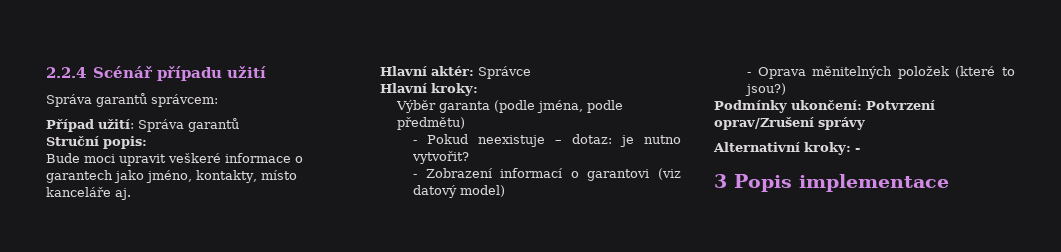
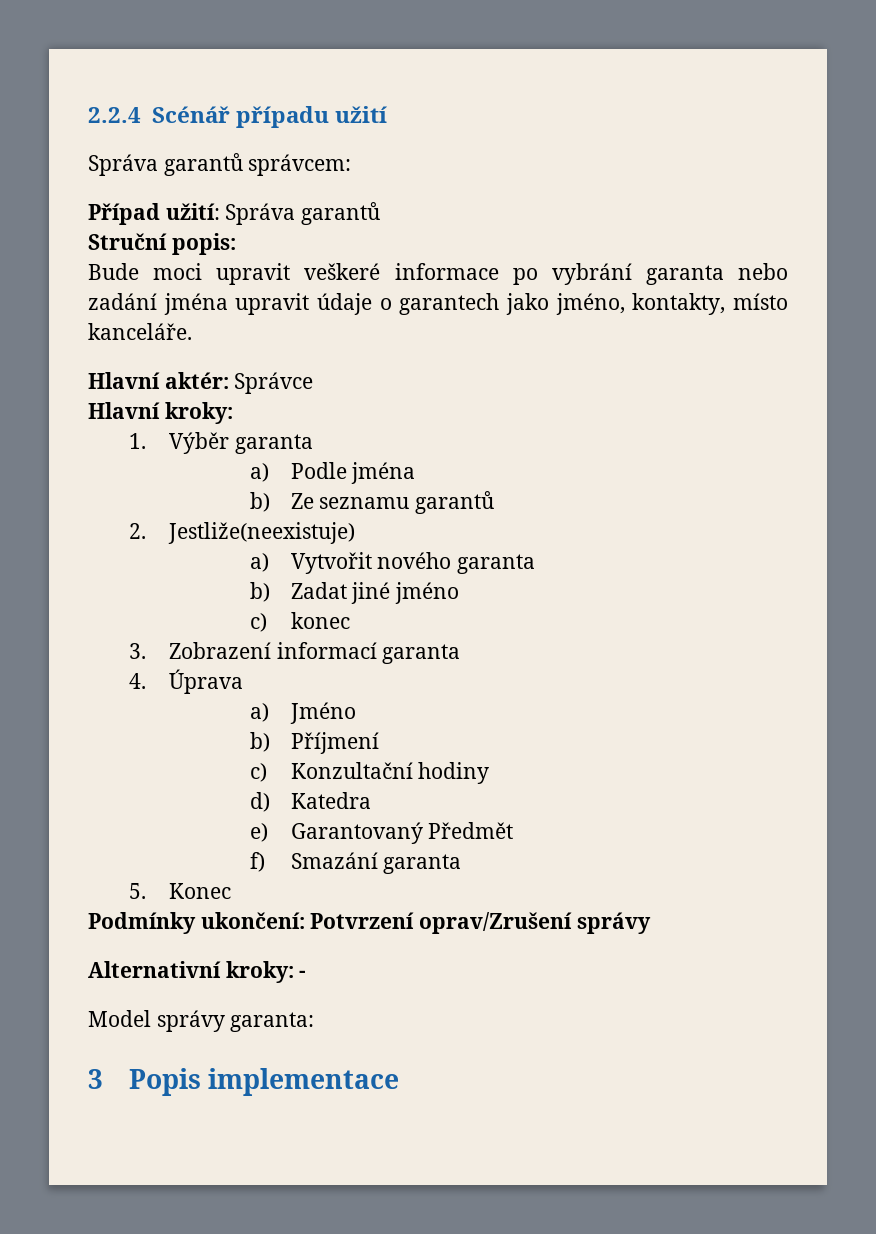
- Bude moci upravit veškeré informace o garantech jako jméno, kontakty, místo kanceláře aj.
+ Bude moci upravit veškeré informace po vybrání garanta nebo zadání jména upravit údaje o garantech jako jméno, kontakty, místo kanceláře.
- Výběr garanta (podle jména, podle předmětu)
- - Pokud neexistuje – dotaz: je nutno vytvořit?
- - Zobrazení informací o garantovi (viz datový model)
- - Oprava měnitelných položek (které to jsou?)
+ 1. Výběr garanta
+ a) Podle jména
+ b) Ze seznamu garantů
+ 2. Jestliže(neexistuje)
+ a) Vytvořit nového garanta
+ b) Zadat jiné jméno
+ c) konec
+ 3. Zobrazení informací garanta
+ 4. Úprava
+ a) Jméno
+ b) Příjmení
+ c) Konzultační hodiny
+ d) Katedra
+ e) Garantovaný Předmět
+ f) Smazání garanta
+ 5. Konec
+ Model správy garanta:

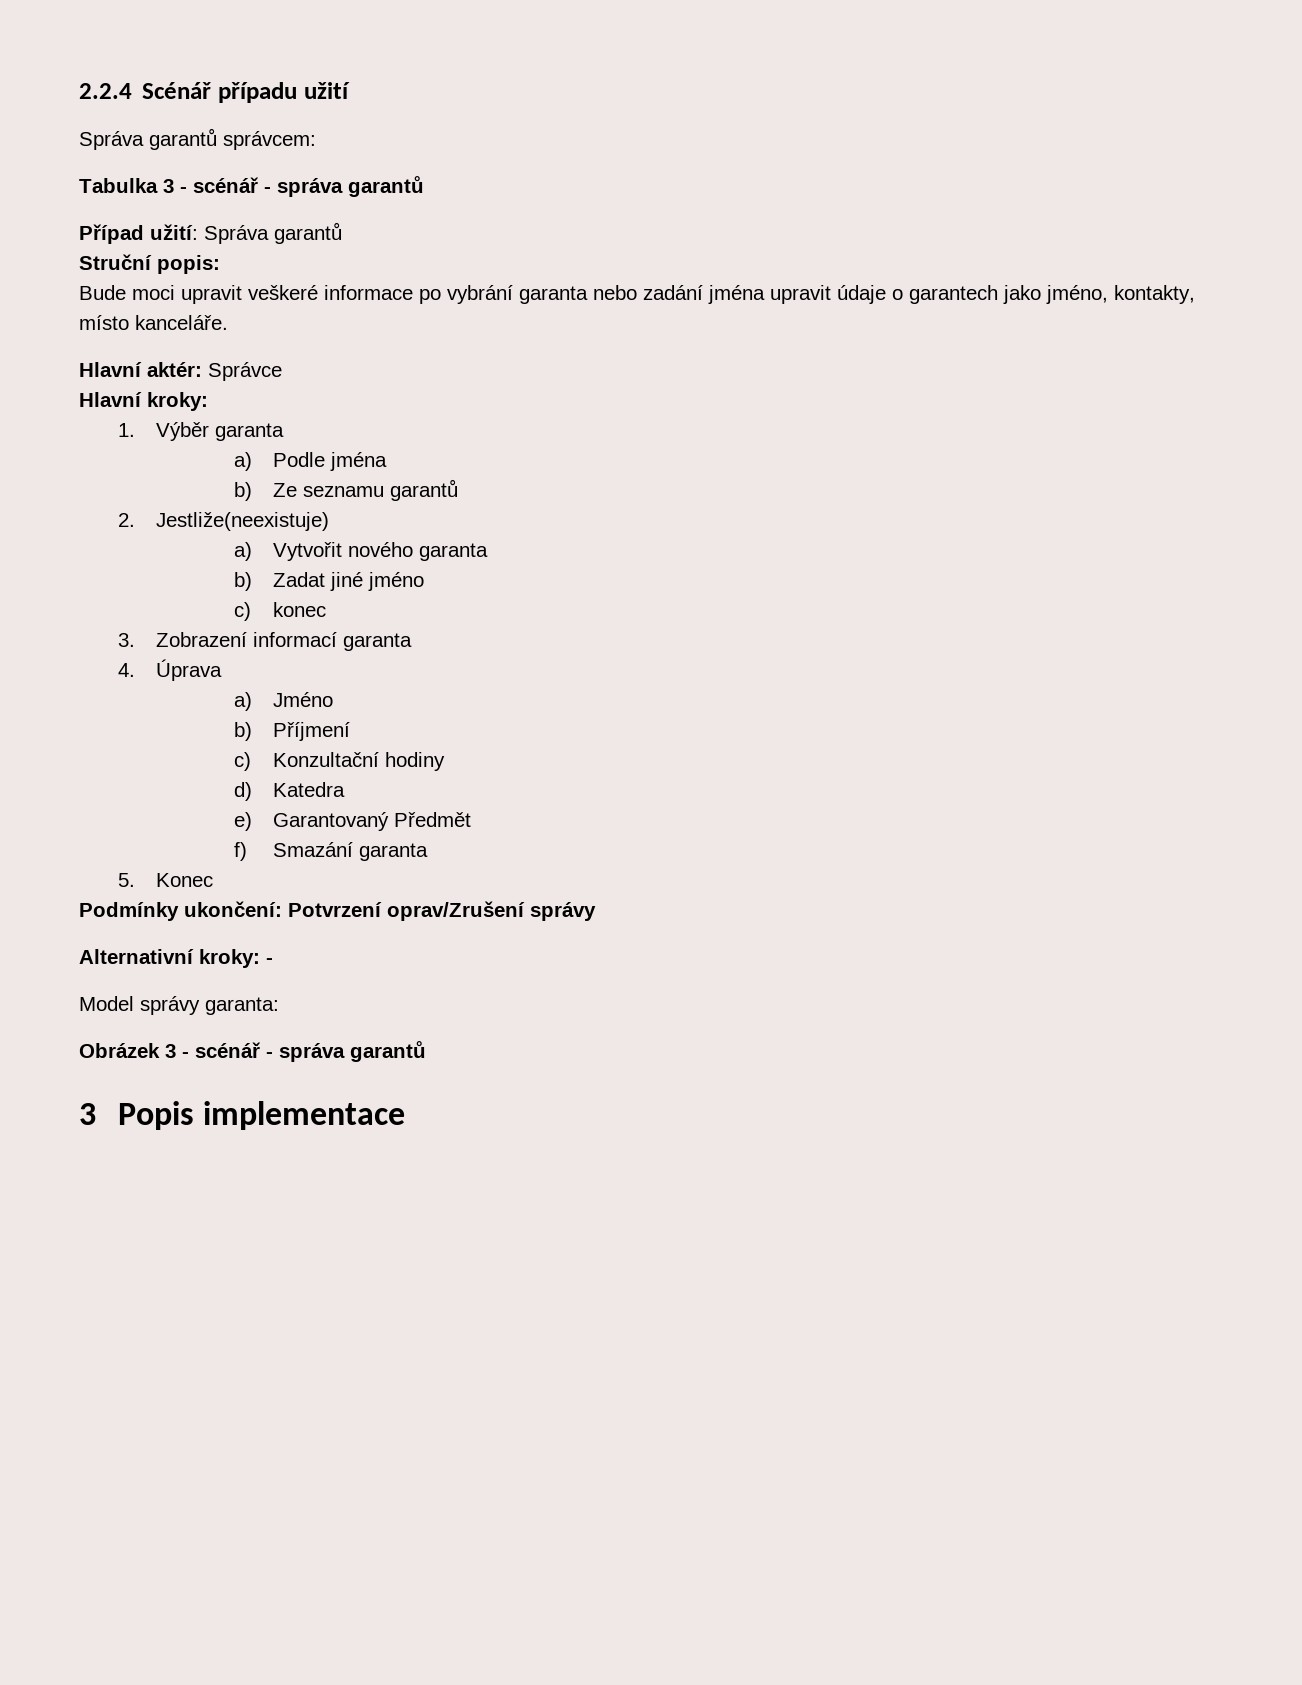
+ Tabulka 3 - scénář - správa garantů
+ Obrázek 3 - scénář - správa garantů

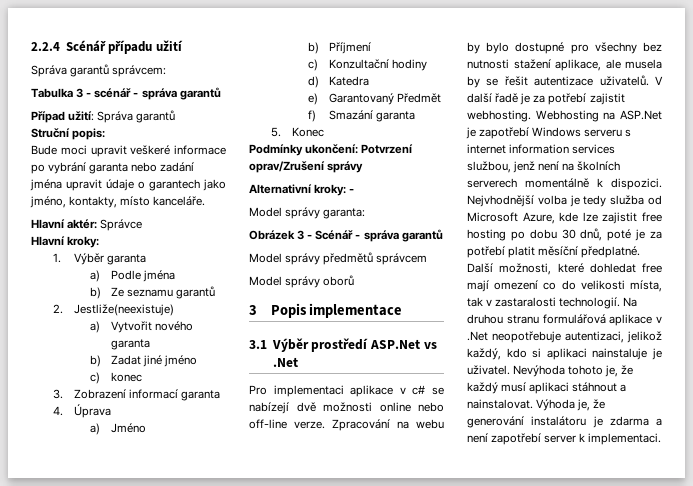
- Obrázek 3 - scénář - správa garantů
+ Obrázek 3 - Scénář - správa garantů
+ Model správy předmětů správcem
+ Model správy oborů
  3 Popis implementace
+ 3.1 Výběr prostředí ASP.Net vs .Net
+ Pro implementaci aplikace v c# se nabízejí dvě možnosti online nebo off-line verze. Zpracování na webu by bylo dostupné pro všechny bez nutnosti stažení aplikace, ale musela by se řešit autentizace uživatelů. V další řadě je za potřebí zajistit webhosting. Webhosting na ASP.Net je zapotřebí Windows serveru s internet information services službou, jenž není na školních serverech momentálně k dispozici. Nejvhodnější volba je tedy služba od Microsoft Azure, kde lze zajistit free hosting po dobu 30 dnů, poté je za potřebí platit měsíční předplatné. Další možnosti, které dohledat free mají omezení co do velikosti místa, tak v zastaralosti technologií. Na druhou stranu formulářová aplikace v .Net neopotřebuje autentizaci, jelikož každý, kdo si aplikaci nainstaluje je uživatel. Nevýhoda tohoto je, že každý musí aplikaci stáhnout a nainstalovat. Výhoda je, že generování instalátoru je zdarma a není zapotřebí server k implementaci.

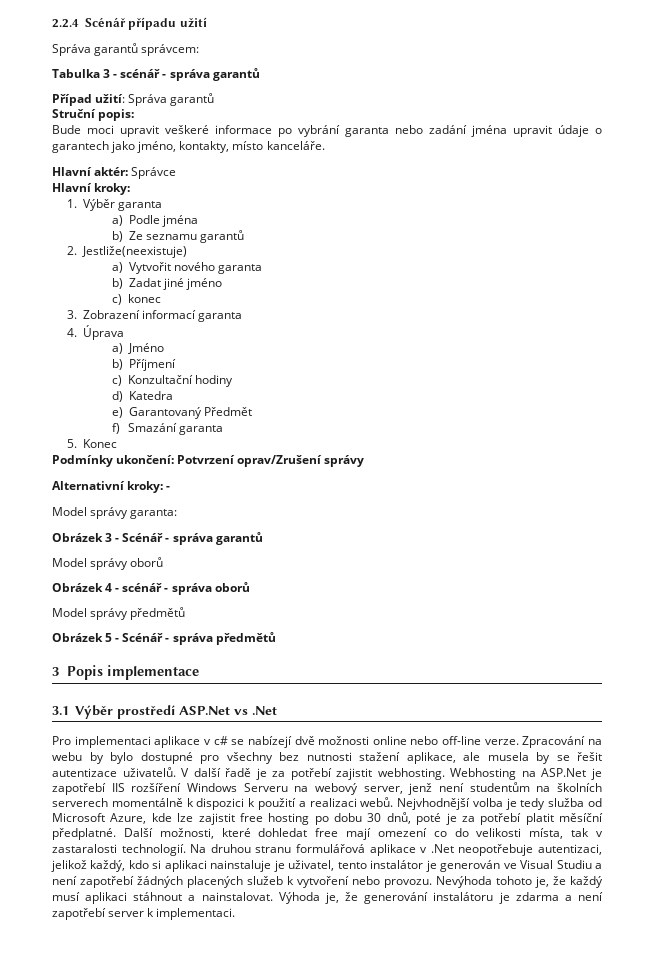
- Model správy předmětů správcem
  Model správy oborů
+ Obrázek 4 - scénář - správa oborů
+ Model správy předmětů
+ Obrázek 5 - Scénář - správa předmětů
- Webhosting na ASP.Net je zapotřebí Windows serveru s internet information services službou, jenž není na školních serverech momentálně k dispozici.
+ Webhosting na ASP.Net je zapotřebí IIS rozšíření Windows Serveru na webový server, jenž není studentům na školních serverech momentálně k dispozici k použití a realizaci webů.
- Na druhou stranu formulářová aplikace v .Net neopotřebuje autentizaci, jelikož každý, kdo si aplikaci nainstaluje je uživatel.
+ Na druhou stranu formulářová aplikace v .Net neopotřebuje autentizaci, jelikož každý, kdo si aplikaci nainstaluje je uživatel, tento instalátor je generován ve Visual Studiu a není zapotřebí žádných placených služeb k vytvoření nebo provozu.

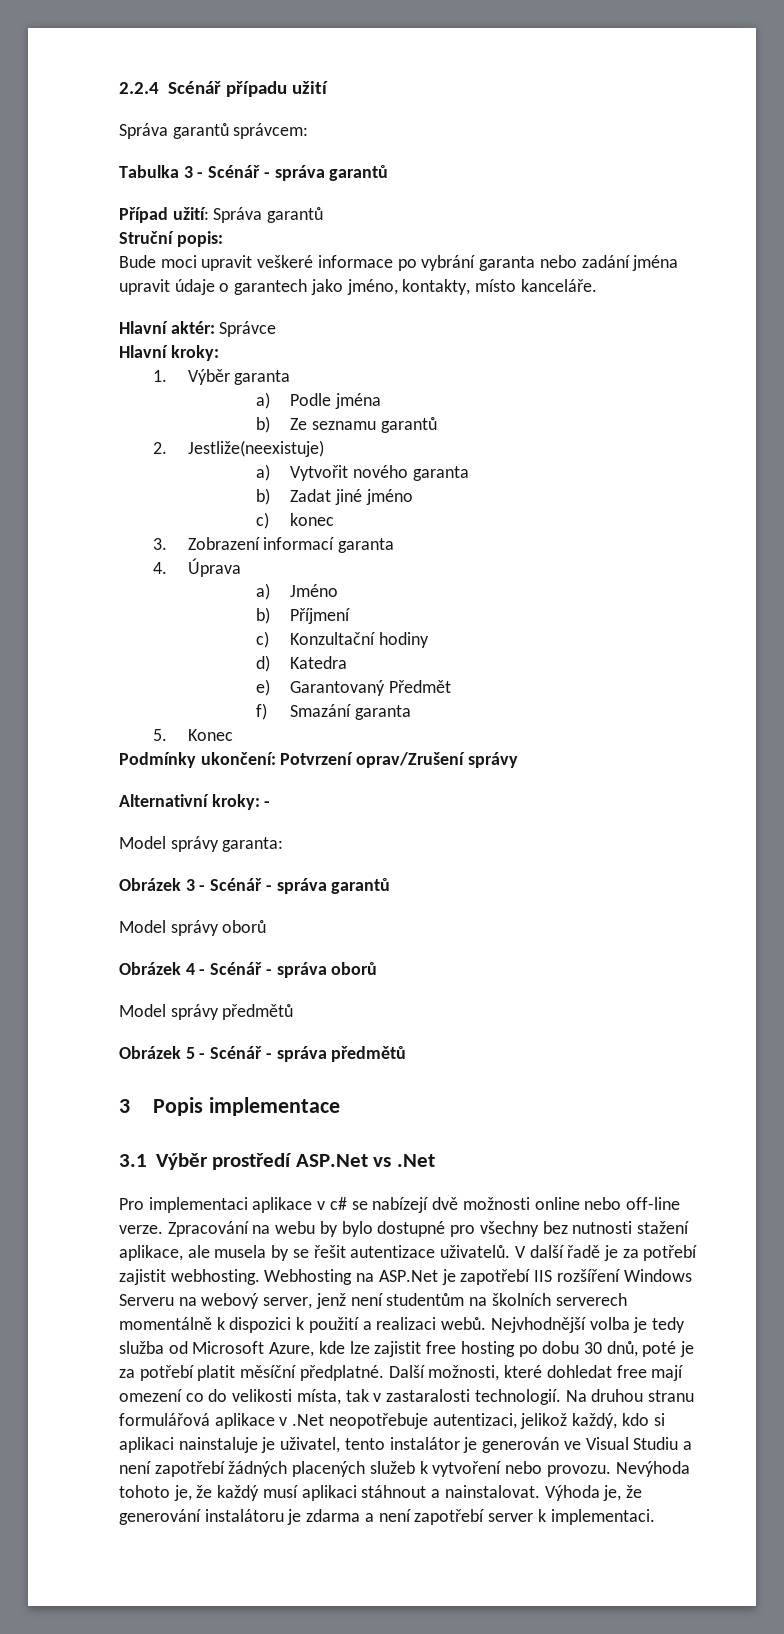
- Tabulka 3 - scénář - správa garantů
+ Tabulka 3 - Scénář - správa garantů
- Obrázek 4 - scénář - správa oborů
+ Obrázek 4 - Scénář - správa oborů

